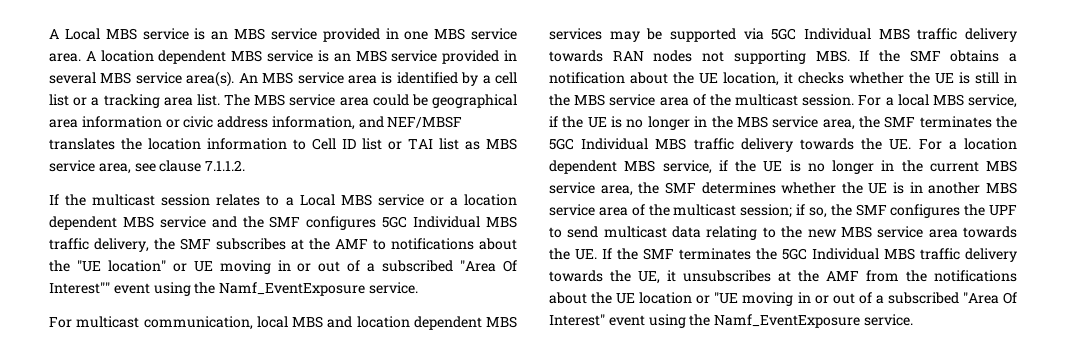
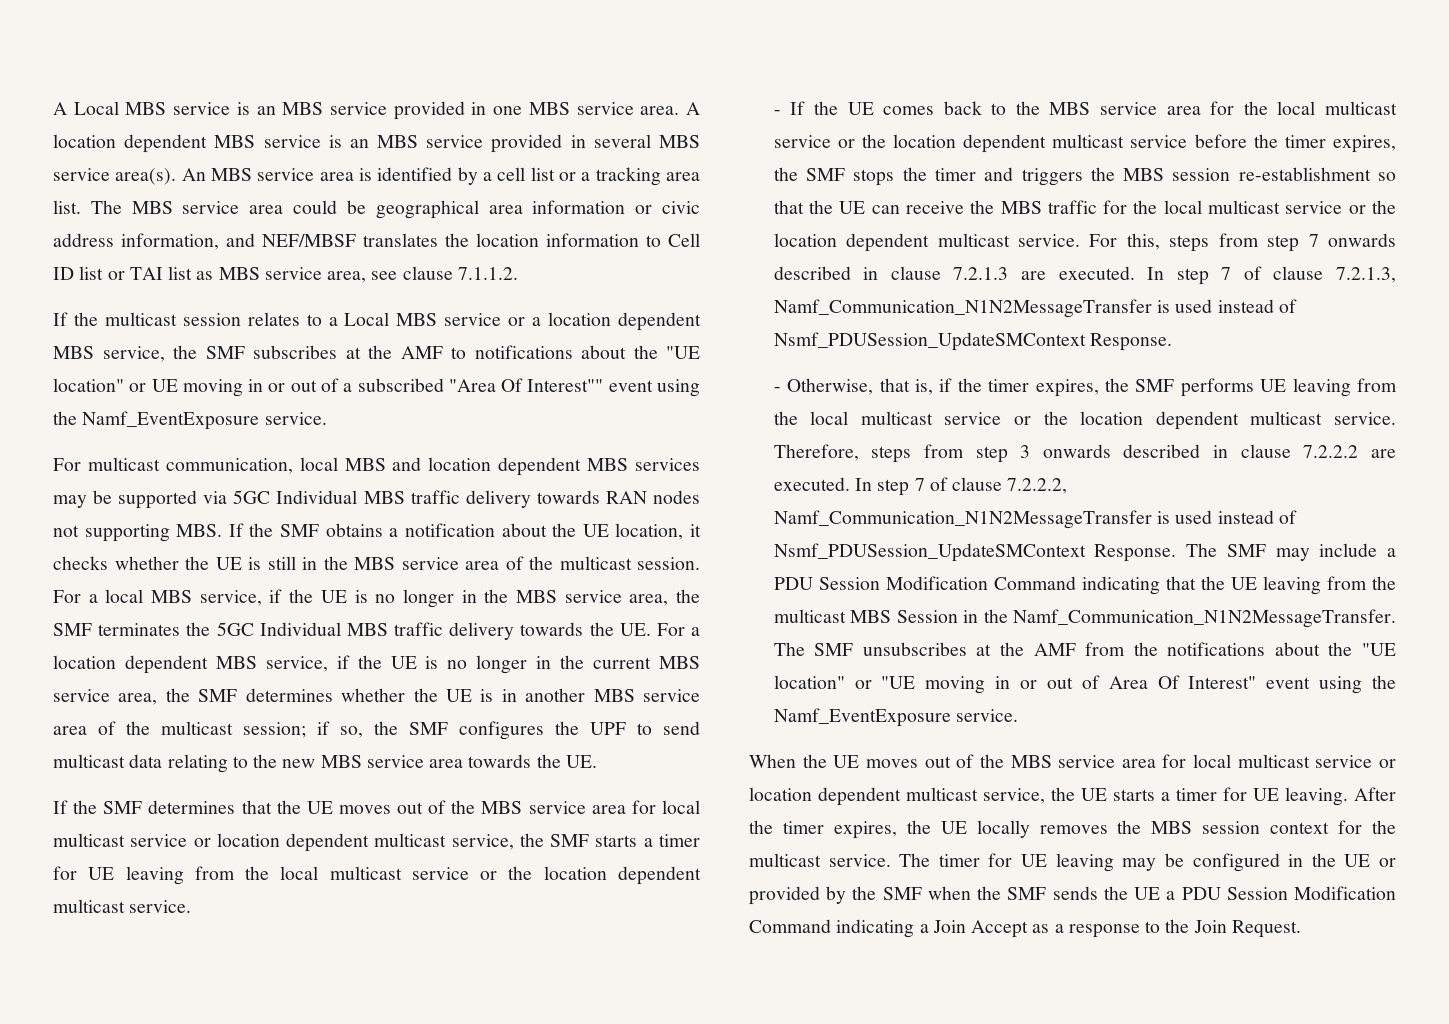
- If the multicast session relates to a Local MBS service or a location dependent MBS service and the SMF configures 5GC Individual MBS traffic delivery, the SMF subscribes at the AMF to notifications about the "UE location" or UE moving in or out of a subscribed "Area Of Interest"" event using the Namf_EventExposure service.
+ If the multicast session relates to a Local MBS service or a location dependent MBS service, the SMF subscribes at the AMF to notifications about the "UE location" or UE moving in or out of a subscribed "Area Of Interest"" event using the Namf_EventExposure service.
- if so, the SMF configures the UPF to send multicast data relating to the new MBS service area towards the UE. If the SMF terminates the 5GC Individual MBS traffic delivery towards the UE, it unsubscribes at the AMF from the notifications about the UE location or "UE moving in or out of a subscribed "Area Of Interest" event using the Namf_EventExposure service.
+ if so, the SMF configures the UPF to send multicast data relating to the new MBS service area towards the UE.
+ If the SMF determines that the UE moves out of the MBS service area for local multicast service or location dependent multicast service, the SMF starts a timer for UE leaving from the local multicast service or the location dependent multicast service.
+ - If the UE comes back to the MBS service area for the local multicast service or the location dependent multicast service before the timer expires, the SMF stops the timer and triggers the MBS session re-establishment so that the UE can receive the MBS traffic for the local multicast service or the location dependent multicast service. For this, steps from step 7 onwards described in clause 7.2.1.3 are executed. In step 7 of clause 7.2.1.3, Namf_Communication_N1N2MessageTransfer is used instead of Nsmf_PDUSession_UpdateSMContext Response.
+ - Otherwise, that is, if the timer expires, the SMF performs UE leaving from the local multicast service or the location dependent multicast service. Therefore, steps from step 3 onwards described in clause 7.2.2.2 are executed. In step 7 of clause 7.2.2.2, Namf_Communication_N1N2MessageTransfer is used instead of Nsmf_PDUSession_UpdateSMContext Response. The SMF may include a PDU Session Modification Command indicating that the UE leaving from the multicast MBS Session in the Namf_Communication_N1N2MessageTransfer. The SMF unsubscribes at the AMF from the notifications about the "UE location" or "UE moving in or out of Area Of Interest" event using the Namf_EventExposure service.
+ When the UE moves out of the MBS service area for local multicast service or location dependent multicast service, the UE starts a timer for UE leaving. After the timer expires, the UE locally removes the MBS session context for the multicast service. The timer for UE leaving may be configured in the UE or provided by the SMF when the SMF sends the UE a PDU Session Modification Command indicating a Join Accept as a response to the Join Request.

